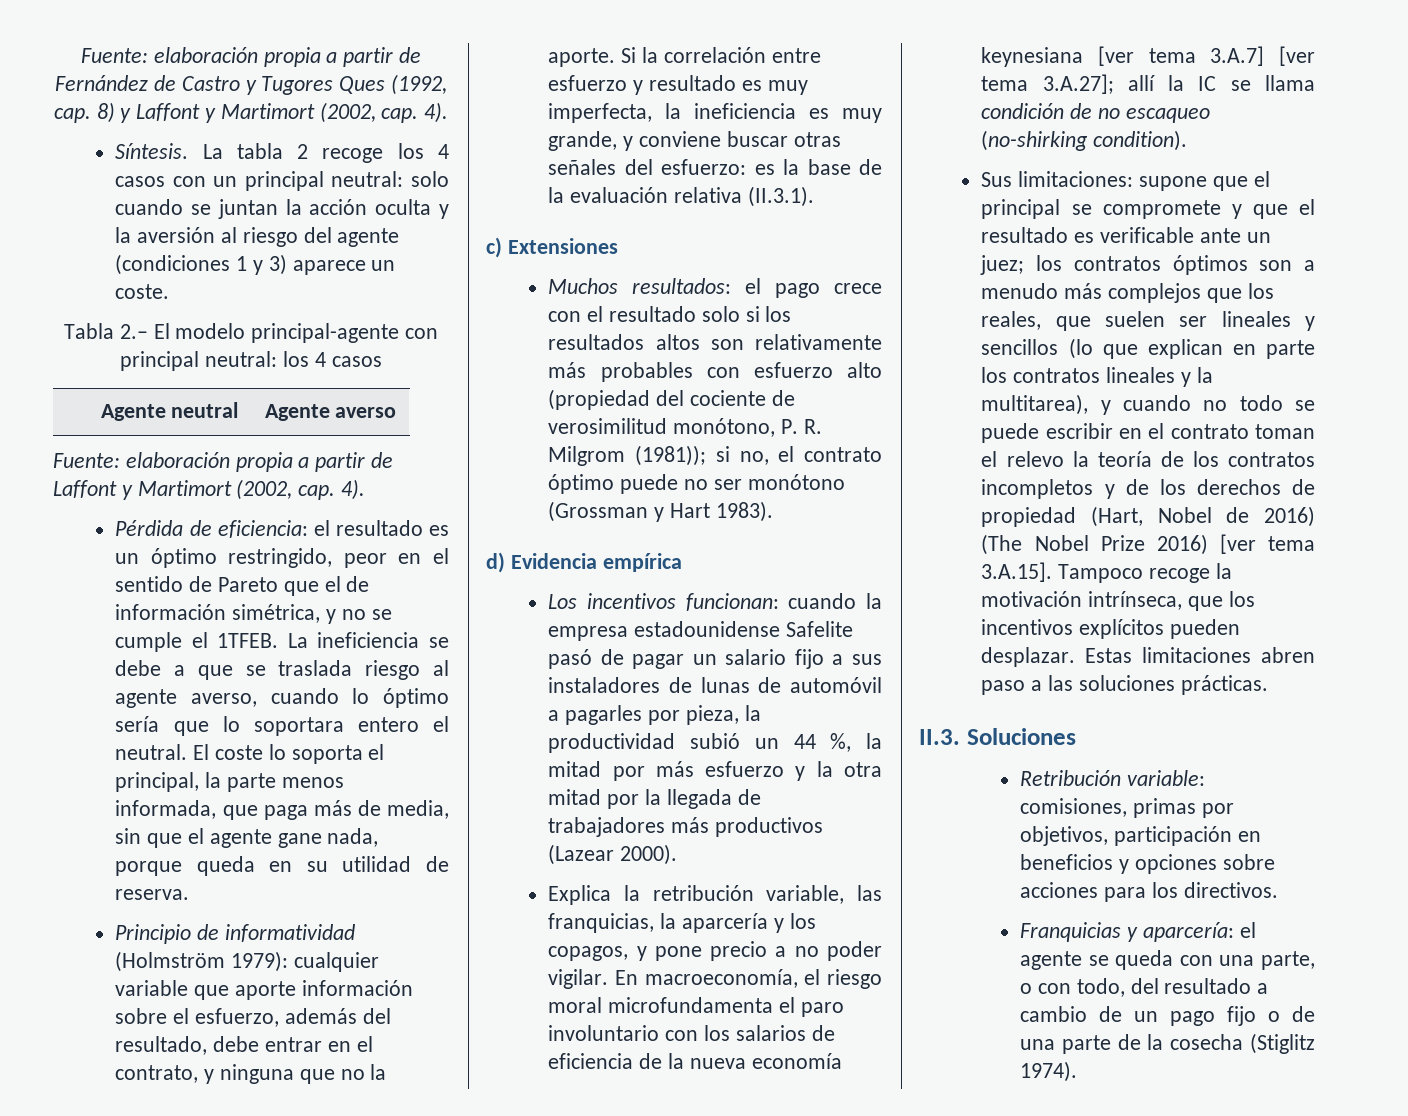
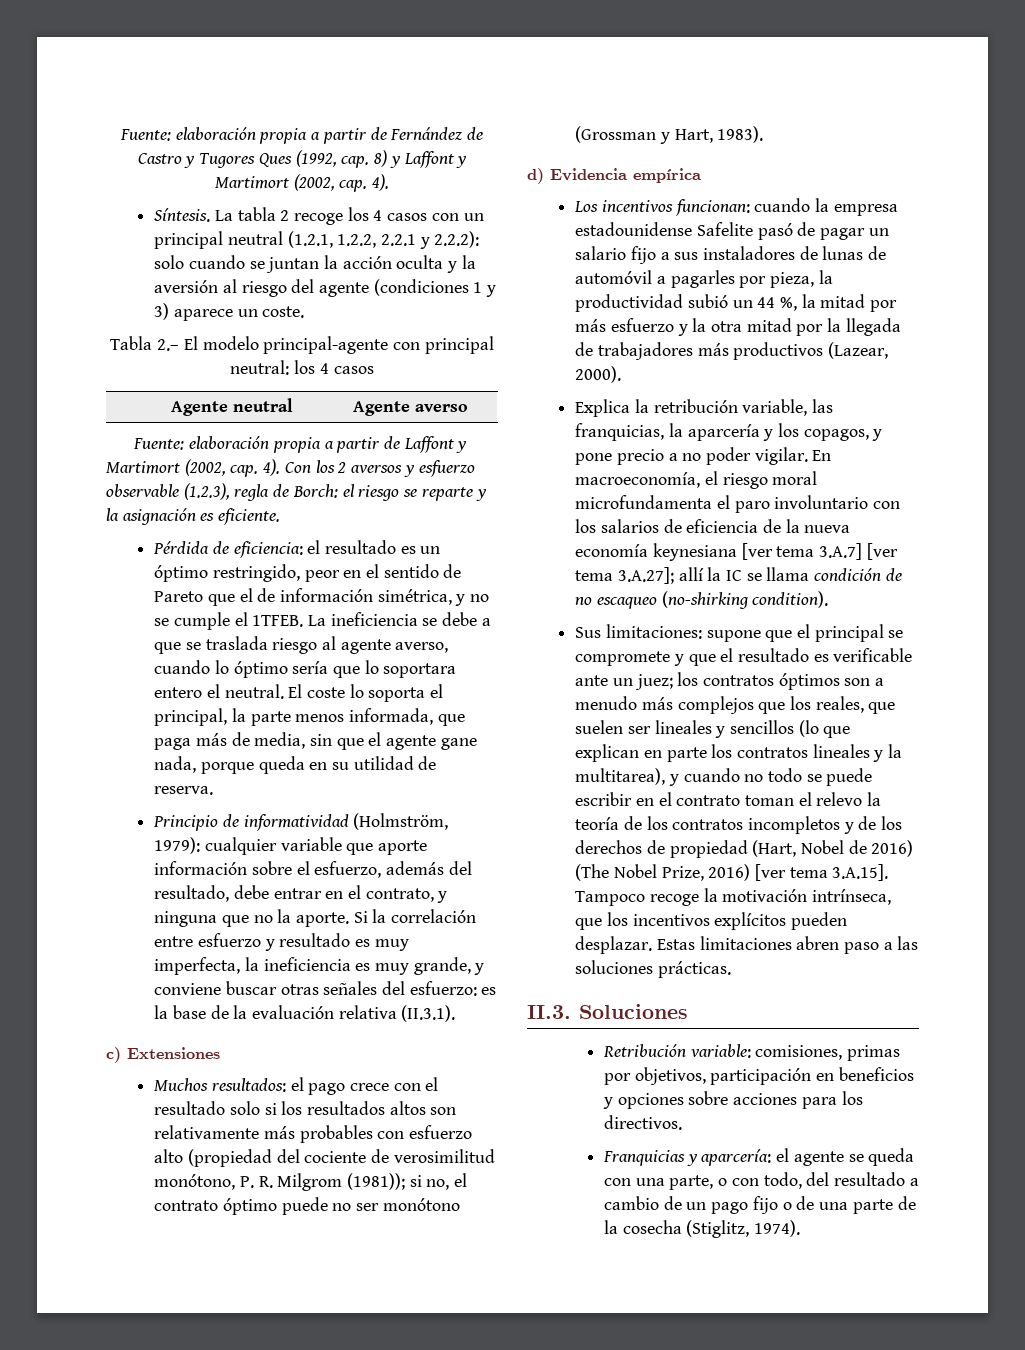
- La tabla 2 recoge los 4 casos con un principal neutral: solo cuando se juntan la acción oculta y la aversión al riesgo del agente (condiciones 1 y 3) aparece un coste.
+ La tabla 2 recoge los 4 casos con un principal neutral (1.2.1, 1.2.2, 2.2.1 y 2.2.2): solo cuando se juntan la acción oculta y la aversión al riesgo del agente (condiciones 1 y 3) aparece un coste.
+ Con los 2 aversos y esfuerzo observable (1.2.3), regla de Borch: el riesgo se reparte y la asignación es eficiente.
- Principio de informatividad (Holmström 1979): cualquier variable que aporte información sobre el esfuerzo, además del resultado, debe entrar en el contrato, y ninguna que no la aporte.
+ Principio de informatividad (Holmström, 1979): cualquier variable que aporte información sobre el esfuerzo, además del resultado, debe entrar en el contrato, y ninguna que no la aporte.
- Muchos resultados: el pago crece con el resultado solo si los resultados altos son relativamente más probables con esfuerzo alto (propiedad del cociente de verosimilitud monótono, P. R. Milgrom (1981)); si no, el contrato óptimo puede no ser monótono (Grossman y Hart 1983).
+ Muchos resultados: el pago crece con el resultado solo si los resultados altos son relativamente más probables con esfuerzo alto (propiedad del cociente de verosimilitud monótono, P. R. Milgrom (1981)); si no, el contrato óptimo puede no ser monótono (Grossman y Hart, 1983).
- Los incentivos funcionan: cuando la empresa estadounidense Safelite pasó de pagar un salario fijo a sus instaladores de lunas de automóvil a pagarles por pieza, la productividad subió un 44 %, la mitad por más esfuerzo y la otra mitad por la llegada de trabajadores más productivos (Lazear 2000).
+ Los incentivos funcionan: cuando la empresa estadounidense Safelite pasó de pagar un salario fijo a sus instaladores de lunas de automóvil a pagarles por pieza, la productividad subió un 44 %, la mitad por más esfuerzo y la otra mitad por la llegada de trabajadores más productivos (Lazear, 2000).
- los contratos óptimos son a menudo más complejos que los reales, que suelen ser lineales y sencillos (lo que explican en parte los contratos lineales y la multitarea), y cuando no todo se puede escribir en el contrato toman el relevo la teoría de los contratos incompletos y de los derechos de propiedad (Hart, Nobel de 2016) (The Nobel Prize 2016) [ver tema 3.A.15]. Tampoco recoge la motivación intrínseca, que los incentivos explícitos pueden desplazar.
+ los contratos óptimos son a menudo más complejos que los reales, que suelen ser lineales y sencillos (lo que explican en parte los contratos lineales y la multitarea), y cuando no todo se puede escribir en el contrato toman el relevo la teoría de los contratos incompletos y de los derechos de propiedad (Hart, Nobel de 2016) (The Nobel Prize, 2016) [ver tema 3.A.15]. Tampoco recoge la motivación intrínseca, que los incentivos explícitos pueden desplazar.
- Franquicias y aparcería: el agente se queda con una parte, o con todo, del resultado a cambio de un pago fijo o de una parte de la cosecha (Stiglitz 1974).
+ Franquicias y aparcería: el agente se queda con una parte, o con todo, del resultado a cambio de un pago fijo o de una parte de la cosecha (Stiglitz, 1974).

